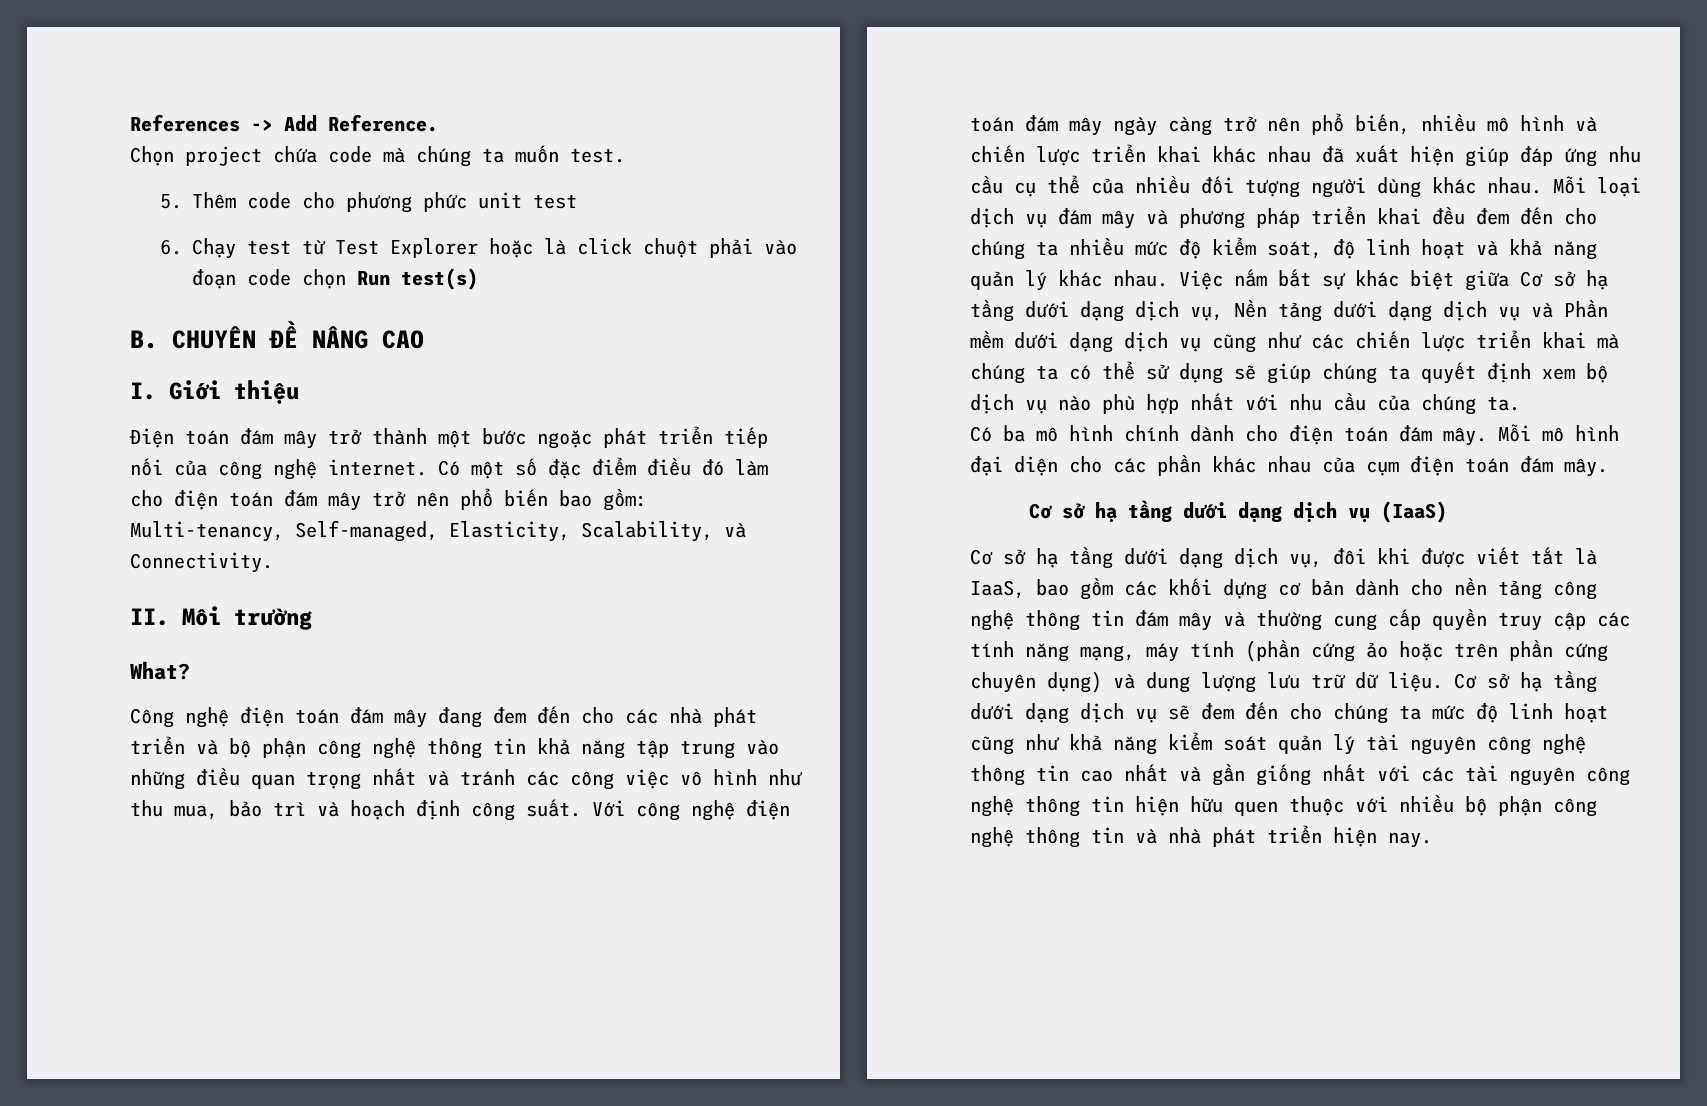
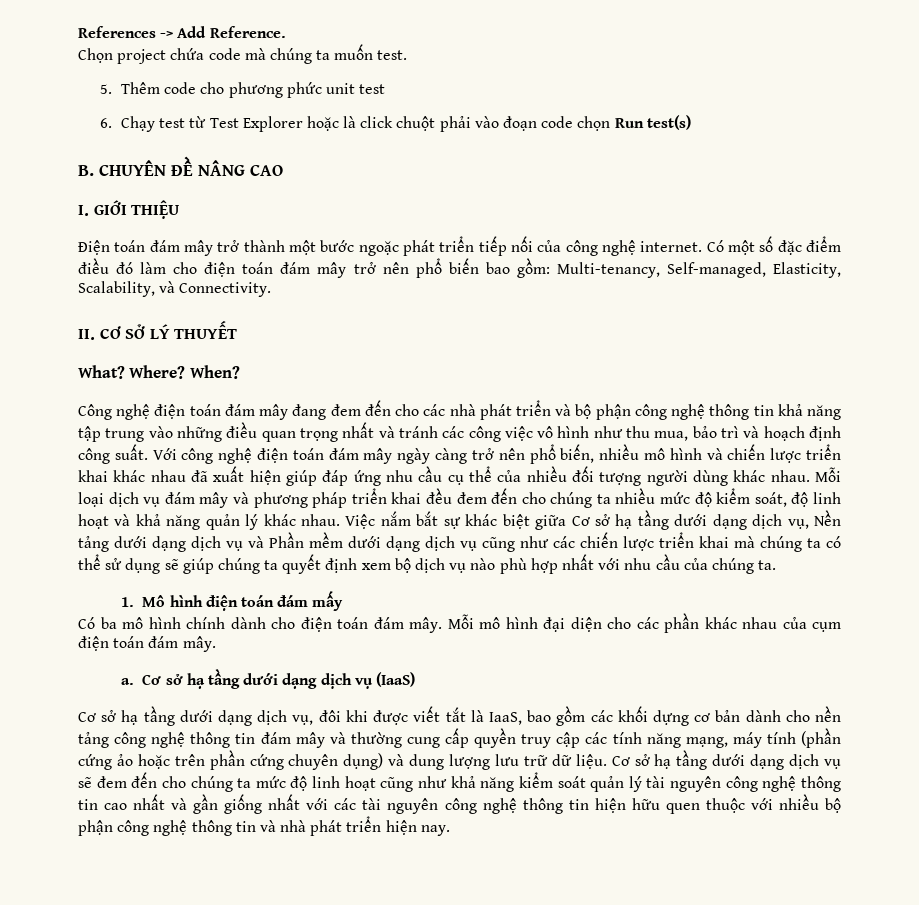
- I. Giới thiệu
+ I. GIỚI THIỆU
- II. Môi trường
+ II. CƠ SỞ LÝ THUYẾT
+ Where? When?
+ 1. Mô hình điện toán đám mấy
+ a.

